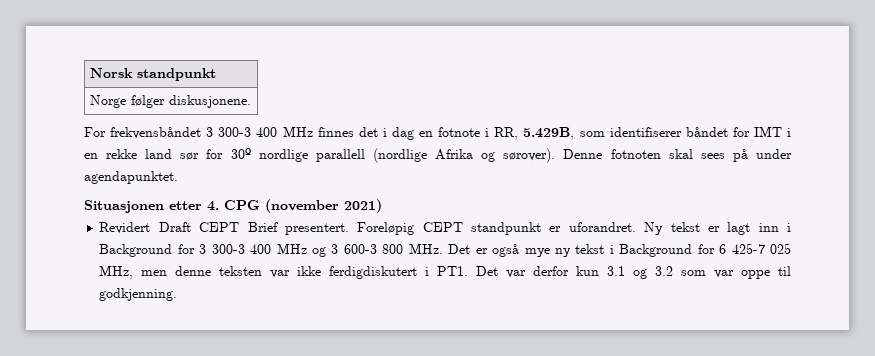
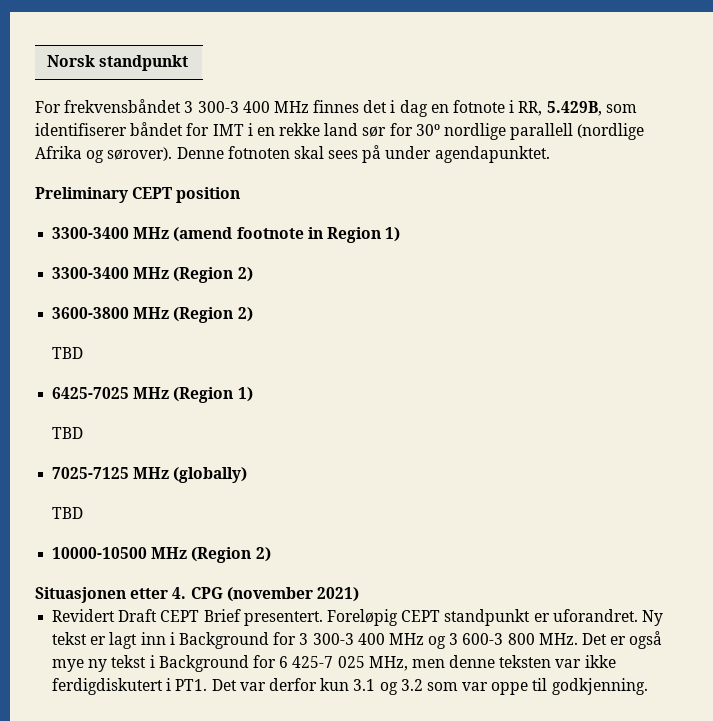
- Norge følger diskusjonene.
+ Preliminary CEPT position
+ 3300-3400 MHz (amend footnote in Region 1)
+ 3300-3400 MHz (Region 2)
+ 3600-3800 MHz (Region 2)
+ TBD
+ 6425-7025 MHz (Region 1)
+ TBD
+ 7025-7125 MHz (globally)
+ TBD
+ 10000-10500 MHz (Region 2)

